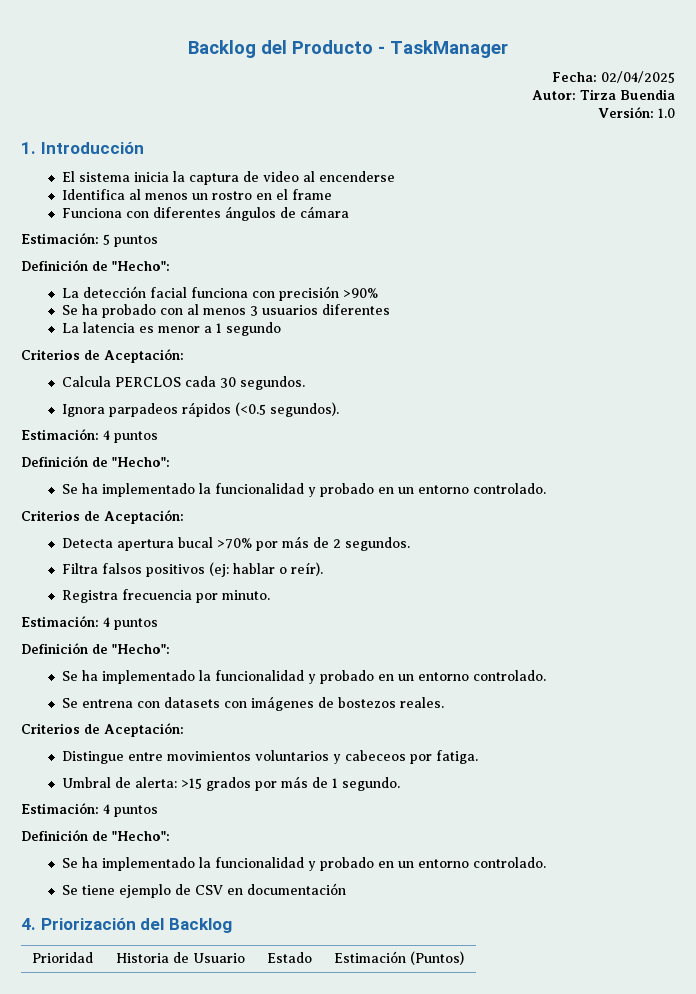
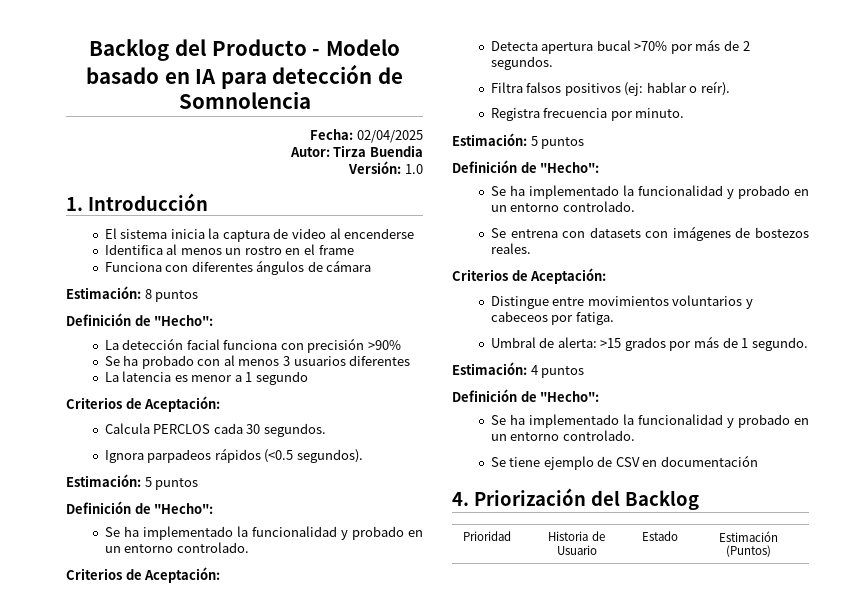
- Backlog del Producto - TaskManager
+ Backlog del Producto - Modelo basado en IA para detección de Somnolencia
- Estimación: 5 puntos
+ Estimación: 8 puntos
  Ignora parpadeos rápidos (<0.5 segundos).
- Estimación: 4 puntos
+ Estimación: 5 puntos
  Registra frecuencia por minuto.
- Estimación: 4 puntos
+ Estimación: 5 puntos

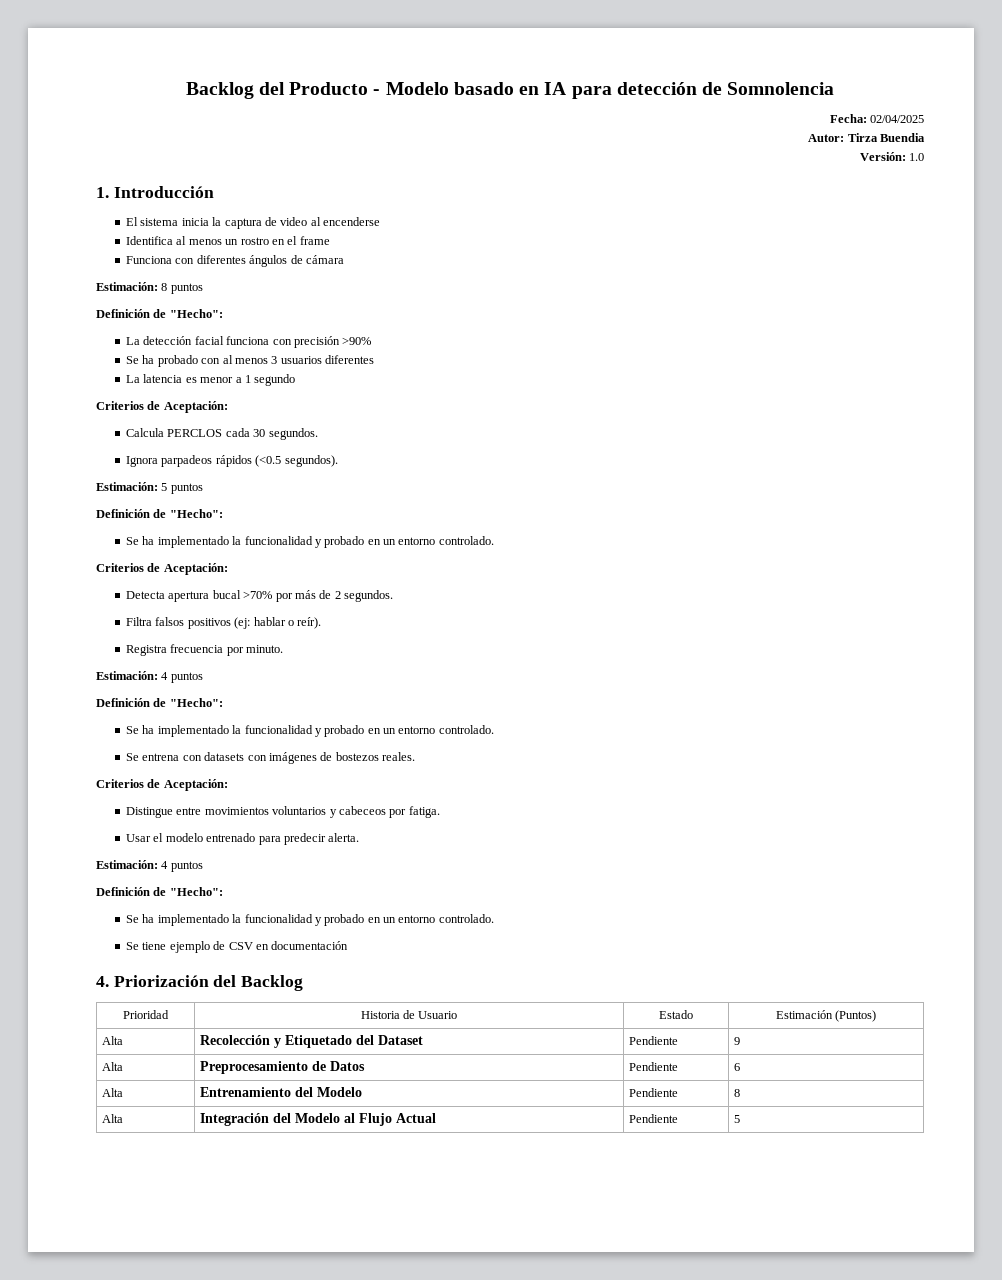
  Registra frecuencia por minuto.
- Estimación: 5 puntos
+ Estimación: 4 puntos
- Umbral de alerta: >15 grados por más de 1 segundo.
+ Usar el modelo entrenado para predecir alerta.
+ Alta | Recolección y Etiquetado del Dataset | Pendiente | 9
+ Alta | Preprocesamiento de Datos | Pendiente | 6
+ Alta | Entrenamiento del Modelo | Pendiente | 8
+ Alta | Integración del Modelo al Flujo Actual | Pendiente | 5

